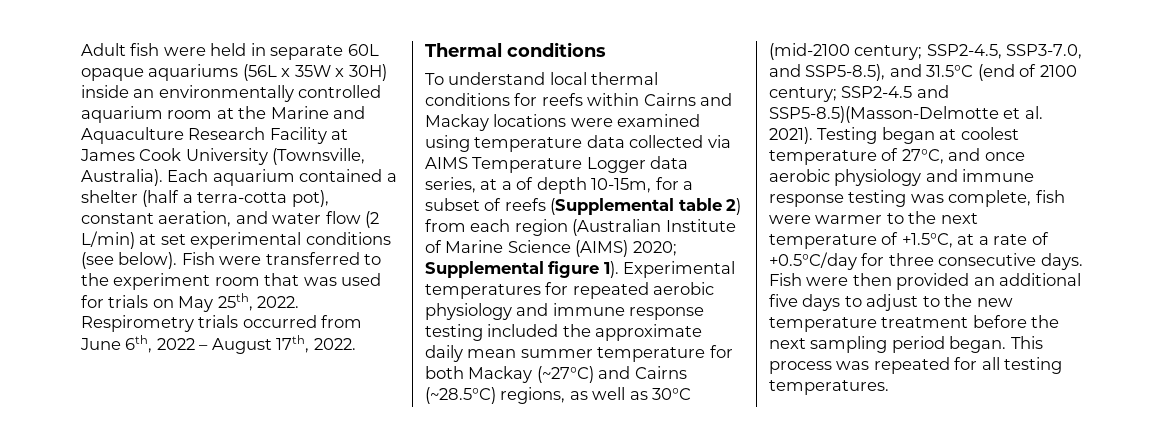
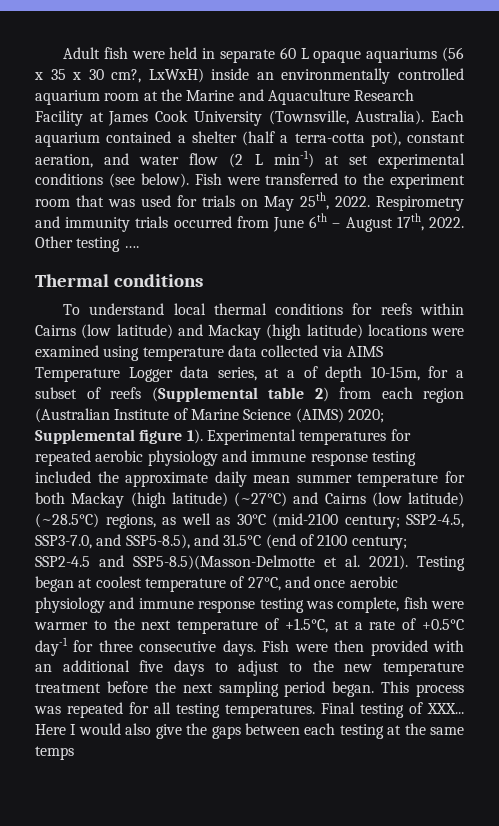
- Adult fish were held in separate 60L opaque aquariums (56L x 35W x 30H) inside an environmentally controlled aquarium room at the Marine and Aquaculture Research Facility at James Cook University (Townsville, Australia).
+ Adult fish were held in separate 60 L opaque aquariums (56 x 35 x 30 cm?, LxWxH) inside an environmentally controlled aquarium room at the Marine and Aquaculture Research Facility at James Cook University (Townsville, Australia).
- Each aquarium contained a shelter (half a terra-cotta pot), constant aeration, and water flow (2 L/min) at set experimental conditions (see below).
+ Each aquarium contained a shelter (half a terra-cotta pot), constant aeration, and water flow (2 L min-1) at set experimental conditions (see below).
- Respirometry trials occurred from June 6th, 2022 – August 17th, 2022.
+ Respirometry and immunity trials occurred from June 6th – August 17th, 2022. Other testing ….
- To understand local thermal conditions for reefs within Cairns and Mackay locations were examined using temperature data collected via AIMS Temperature Logger data series, at a of depth 10-15m, for a subset of reefs (Supplemental table 2) from each region (Australian Institute of Marine Science (AIMS) 2020; Supplemental figure 1).
+ To understand local thermal conditions for reefs within Cairns (low latitude) and Mackay (high latitude) locations were examined using temperature data collected via AIMS Temperature Logger data series, at a of depth 10-15m, for a subset of reefs (Supplemental table 2) from each region (Australian Institute of Marine Science (AIMS) 2020; Supplemental figure 1).
- Experimental temperatures for repeated aerobic physiology and immune response testing included the approximate daily mean summer temperature for both Mackay (~27°C) and Cairns (~28.5°C) regions, as well as 30°C (mid-2100 century; SSP2-4.5, SSP3-7.0, and SSP5-8.5), and 31.5°C (end of 2100 century; SSP2-4.5 and SSP5-8.5)(Masson-Delmotte et al. 2021).
+ Experimental temperatures for repeated aerobic physiology and immune response testing included the approximate daily mean summer temperature for both Mackay (high latitude) (~27°C) and Cairns (low latitude) (~28.5°C) regions, as well as 30°C (mid-2100 century; SSP2-4.5, SSP3-7.0, and SSP5-8.5), and 31.5°C (end of 2100 century; SSP2-4.5 and SSP5-8.5)(Masson-Delmotte et al. 2021).
- Testing began at coolest temperature of 27°C, and once aerobic physiology and immune response testing was complete, fish were warmer to the next temperature of +1.5°C, at a rate of +0.5°C/day for three consecutive days.
+ Testing began at coolest temperature of 27°C, and once aerobic physiology and immune response testing was complete, fish were warmer to the next temperature of +1.5°C, at a rate of +0.5°C day-1 for three consecutive days.
- Fish were then provided an additional five days to adjust to the new temperature treatment before the next sampling period began.
+ Fish were then provided with an additional five days to adjust to the new temperature treatment before the next sampling period began.
+ Final testing of XXX... Here I would also give the gaps between each testing at the same temps

